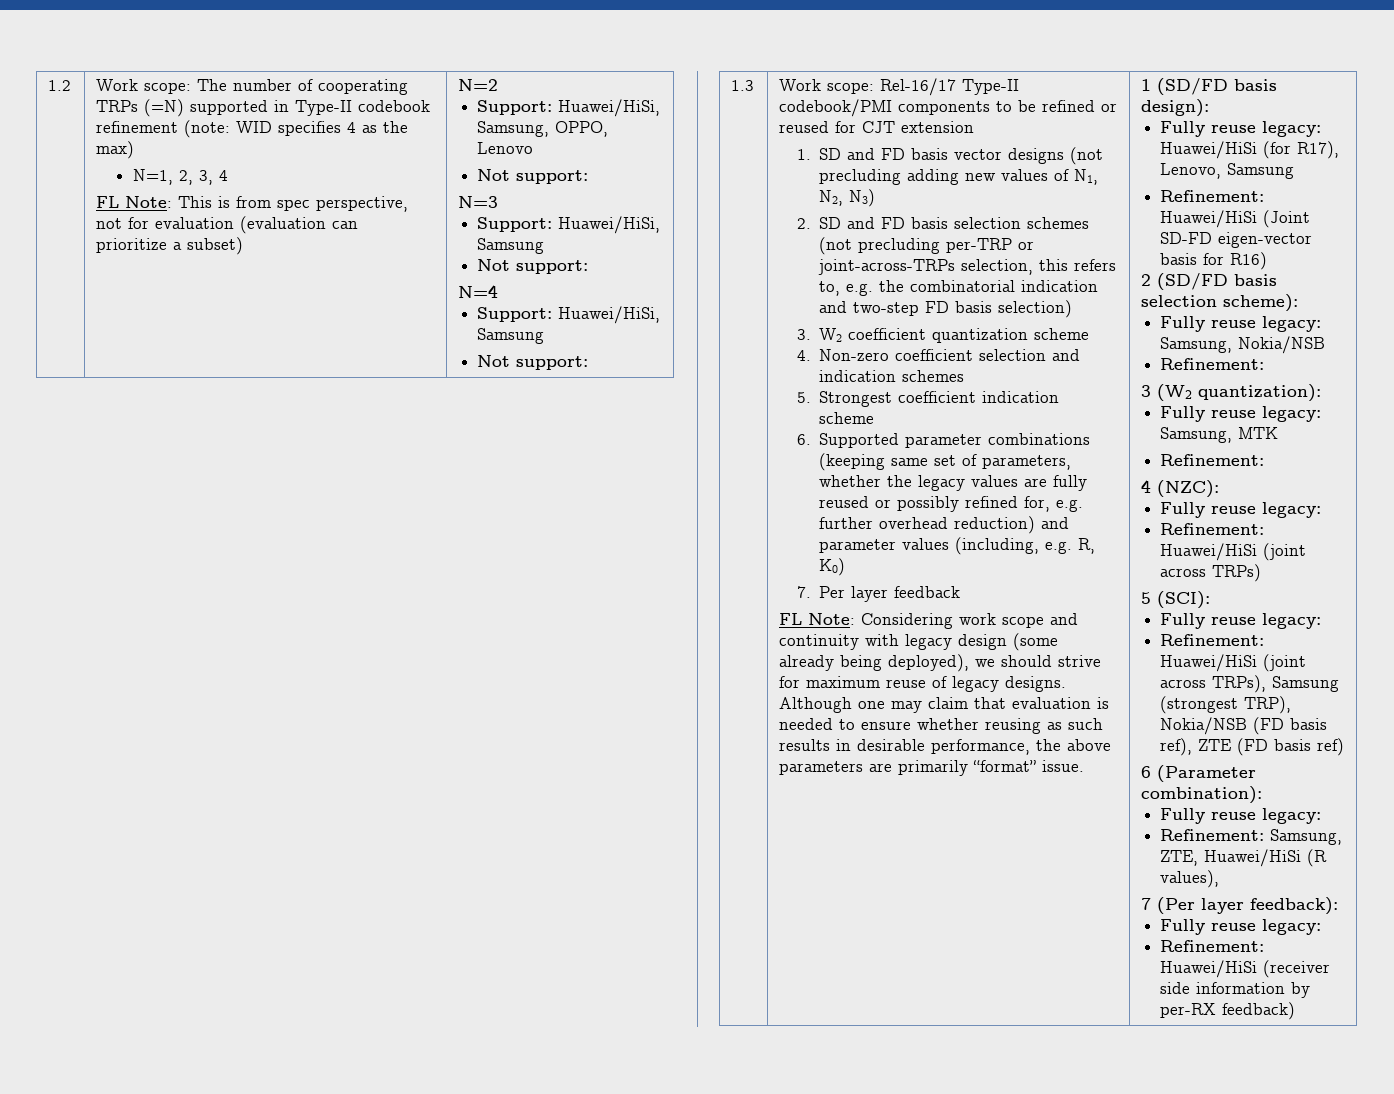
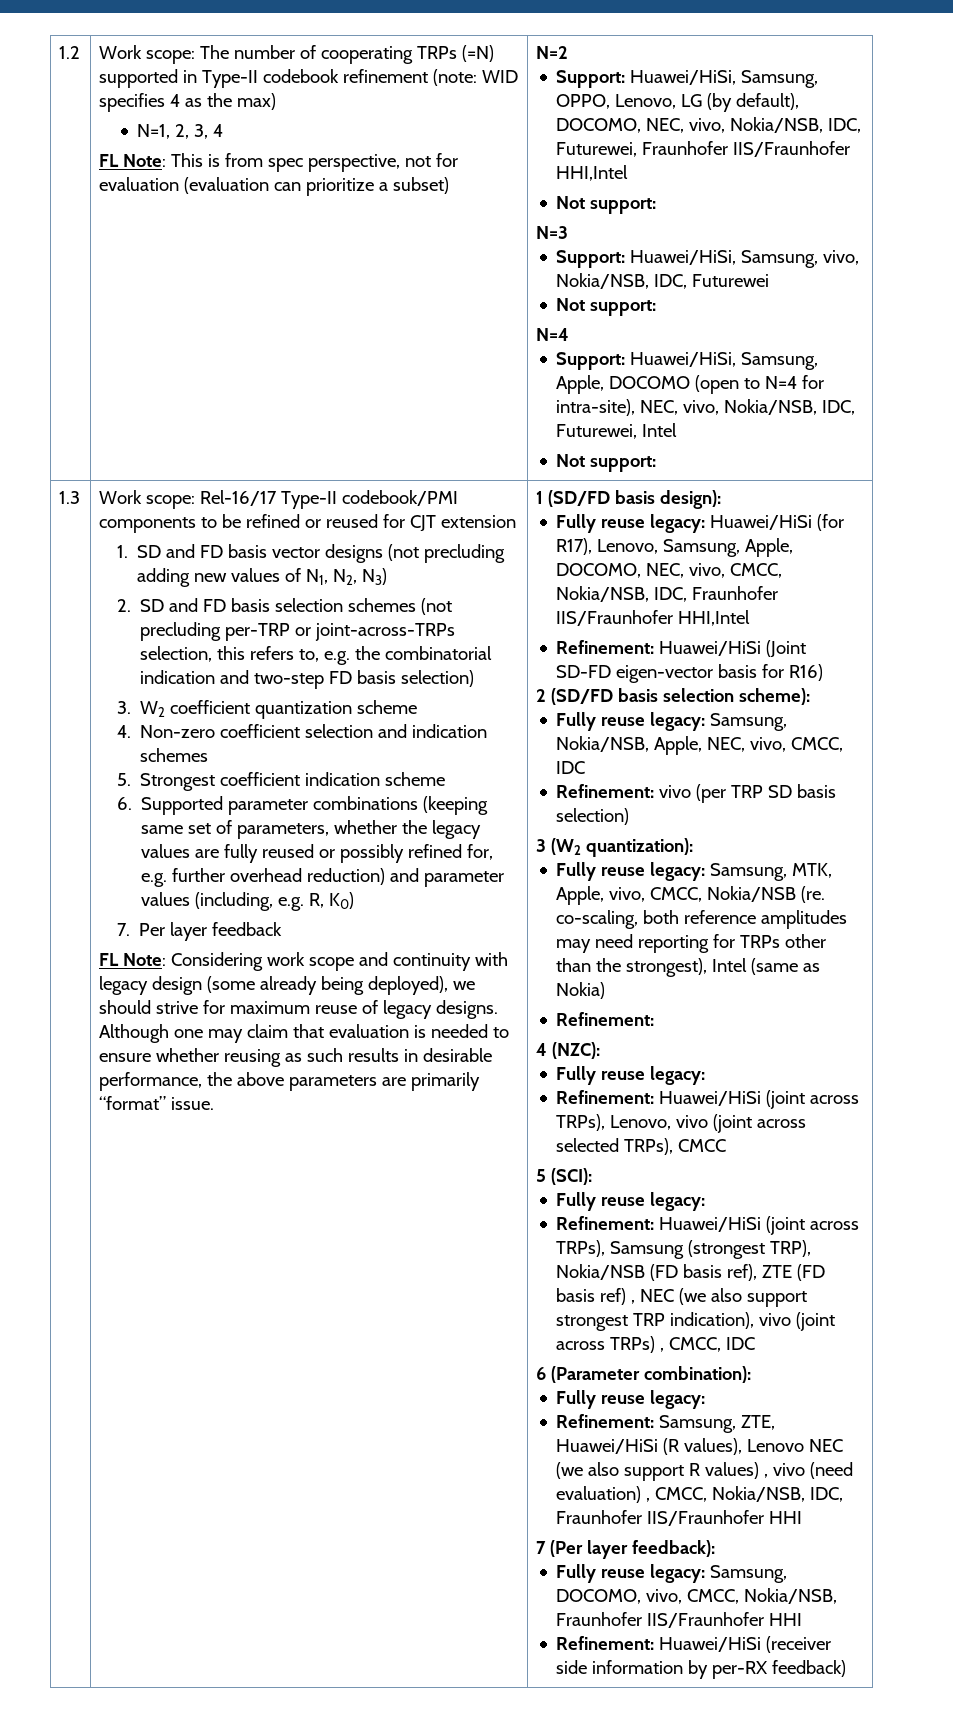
- Support: Huawei/HiSi, Samsung, OPPO, Lenovo
+ Support: Huawei/HiSi, Samsung, OPPO, Lenovo, LG (by default), DOCOMO, NEC, vivo, Nokia/NSB, IDC, Futurewei, Fraunhofer IIS/Fraunhofer HHI,Intel
  N=3
- Support: Huawei/HiSi, Samsung
+ Support: Huawei/HiSi, Samsung, vivo, Nokia/NSB, IDC, Futurewei
  Not support:
  N=4
- Support: Huawei/HiSi, Samsung
+ Support: Huawei/HiSi, Samsung, Apple, DOCOMO (open to N=4 for intra-site), NEC, vivo, Nokia/NSB, IDC, Futurewei, Intel
- Fully reuse legacy: Huawei/HiSi (for R17), Lenovo, Samsung
+ Fully reuse legacy: Huawei/HiSi (for R17), Lenovo, Samsung, Apple, DOCOMO, NEC, vivo, CMCC, Nokia/NSB, IDC, Fraunhofer IIS/Fraunhofer HHI,Intel
- Fully reuse legacy: Samsung, Nokia/NSB
- Refinement:
+ Fully reuse legacy: Samsung, Nokia/NSB, Apple, NEC, vivo, CMCC, IDC
+ Refinement: vivo (per TRP SD basis selection)
- Fully reuse legacy: Samsung, MTK
+ Fully reuse legacy: Samsung, MTK, Apple, vivo, CMCC, Nokia/NSB (re. co-scaling, both reference amplitudes may need reporting for TRPs other than the strongest), Intel (same as Nokia)
- Refinement: Huawei/HiSi (joint across TRPs)
+ Refinement: Huawei/HiSi (joint across TRPs), Lenovo, vivo (joint across selected TRPs), CMCC
- Refinement: Huawei/HiSi (joint across TRPs), Samsung (strongest TRP), Nokia/NSB (FD basis ref), ZTE (FD basis ref)
+ Refinement: Huawei/HiSi (joint across TRPs), Samsung (strongest TRP), Nokia/NSB (FD basis ref), ZTE (FD basis ref) , NEC (we also support strongest TRP indication), vivo (joint across TRPs) , CMCC, IDC
- Refinement: Samsung, ZTE, Huawei/HiSi (R values),
+ Refinement: Samsung, ZTE, Huawei/HiSi (R values), Lenovo NEC (we also support R values) , vivo (need evaluation) , CMCC, Nokia/NSB, IDC, Fraunhofer IIS/Fraunhofer HHI
  7 (Per layer feedback):
- Fully reuse legacy:
+ Fully reuse legacy: Samsung, DOCOMO, vivo, CMCC, Nokia/NSB, Fraunhofer IIS/Fraunhofer HHI

